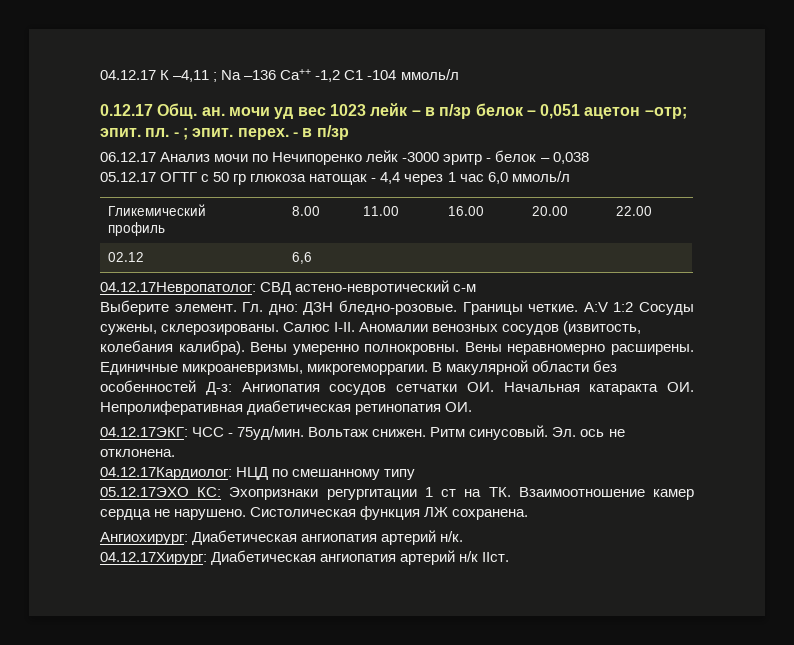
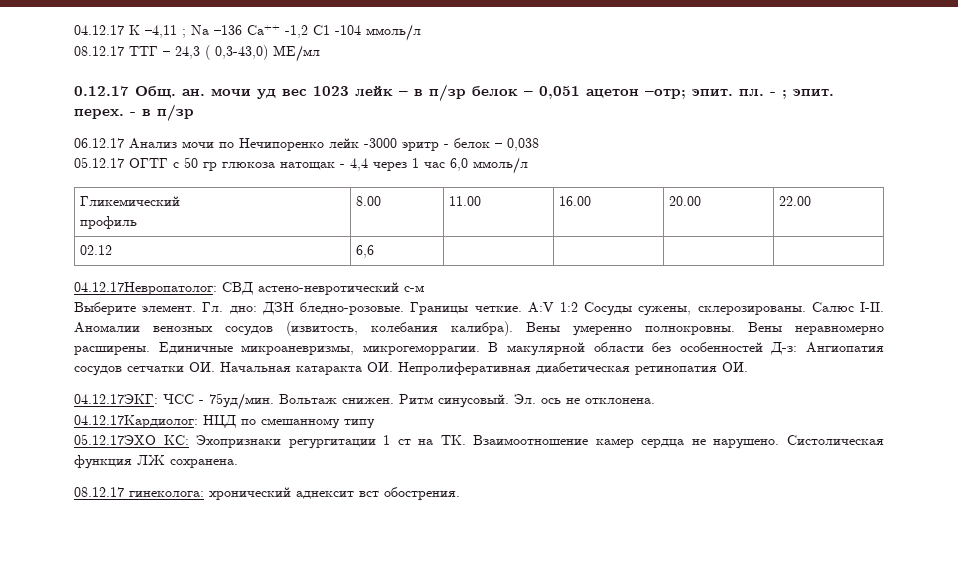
+ 08.12.17 ТТГ – 24,3 ( 0,3-43,0) МЕ/мл
- Ангиохирург: Диабетическая ангиопатия артерий н/к.
- 04.12.17Хирург: Диабетическая ангиопатия артерий н/к IIcт.
+ 08.12.17 гинеколога: хронический аднексит вст обострения.

